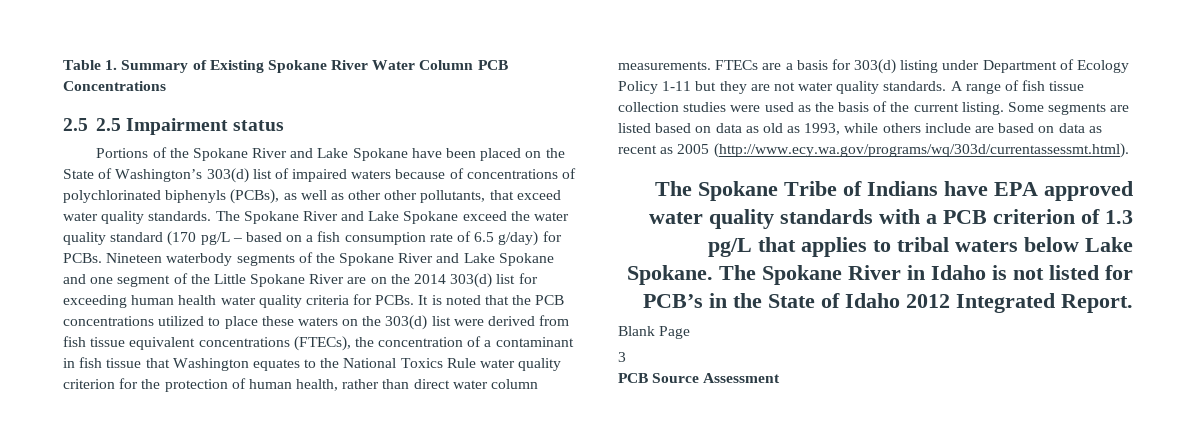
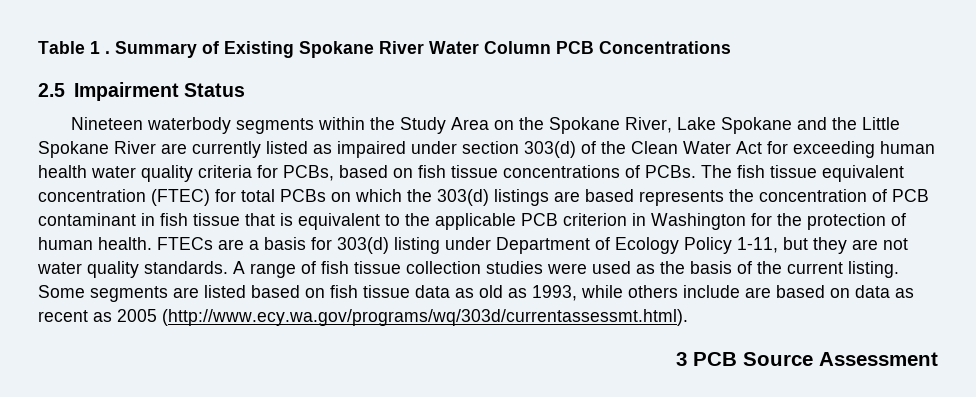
- Table 1. Summary of Existing Spokane River Water Column PCB Concentrations
+ Table 1 . Summary of Existing Spokane River Water Column PCB Concentrations
- 2.5 2.5 Impairment status
- Portions of the Spokane River and Lake Spokane have been placed on the State of Washington’s 303(d) list of impaired waters because of concentrations of polychlorinated biphenyls (PCBs), as well as other other pollutants, that exceed water quality standards. The Spokane River and Lake Spokane exceed the water quality standard (170 pg/L – based on a fish consumption rate of 6.5 g/day) for PCBs. Nineteen waterbody segments of the Spokane River and Lake Spokane and one segment of the Little Spokane River are on the 2014 303(d) list for exceeding human health water quality criteria for PCBs. It is noted that the PCB concentrations utilized to place these waters on the 303(d) list were derived from fish tissue equivalent concentrations (FTECs), the concentration of a contaminant in fish tissue that Washington equates to the National Toxics Rule water quality criterion for the protection of human health, rather than direct water column measurements.
+ 2.5 Impairment Status
+ Nineteen waterbody segments within the Study Area on the Spokane River, Lake Spokane and the Little Spokane River are currently listed as impaired under section 303(d) of the Clean Water Act for exceeding human health water quality criteria for PCBs, based on fish tissue concentrations of PCBs. The fish tissue equivalent concentration (FTEC) for total PCBs on which the 303(d) listings are based represents the concentration of PCB contaminant in fish tissue that is equivalent to the applicable PCB criterion in Washington for the protection of human health.
- FTECs are a basis for 303(d) listing under Department of Ecology Policy 1-11 but they are not water quality standards.
+ FTECs are a basis for 303(d) listing under Department of Ecology Policy 1-11, but they are not water quality standards.
- Some segments are listed based on data as old as 1993, while others include are based on data as recent as 2005 (http://www.ecy.wa.gov/programs/wq/303d/currentassessmt.html).
+ Some segments are listed based on fish tissue data as old as 1993, while others include are based on data as recent as 2005 (http://www.ecy.wa.gov/programs/wq/303d/currentassessmt.html).
- The Spokane Tribe of Indians have EPA approved water quality standards with a PCB criterion of 1.3 pg/L that applies to tribal waters below Lake Spokane. The Spokane River in Idaho is not listed for PCB’s in the State of Idaho 2012 Integrated Report.
- Blank Page
- 3
- PCB Source Assessment
+ 3 PCB Source Assessment

